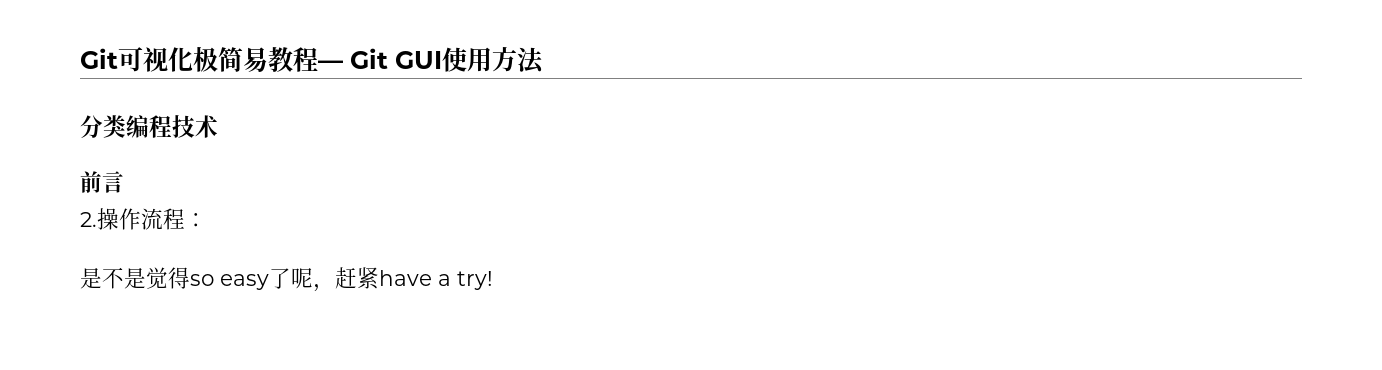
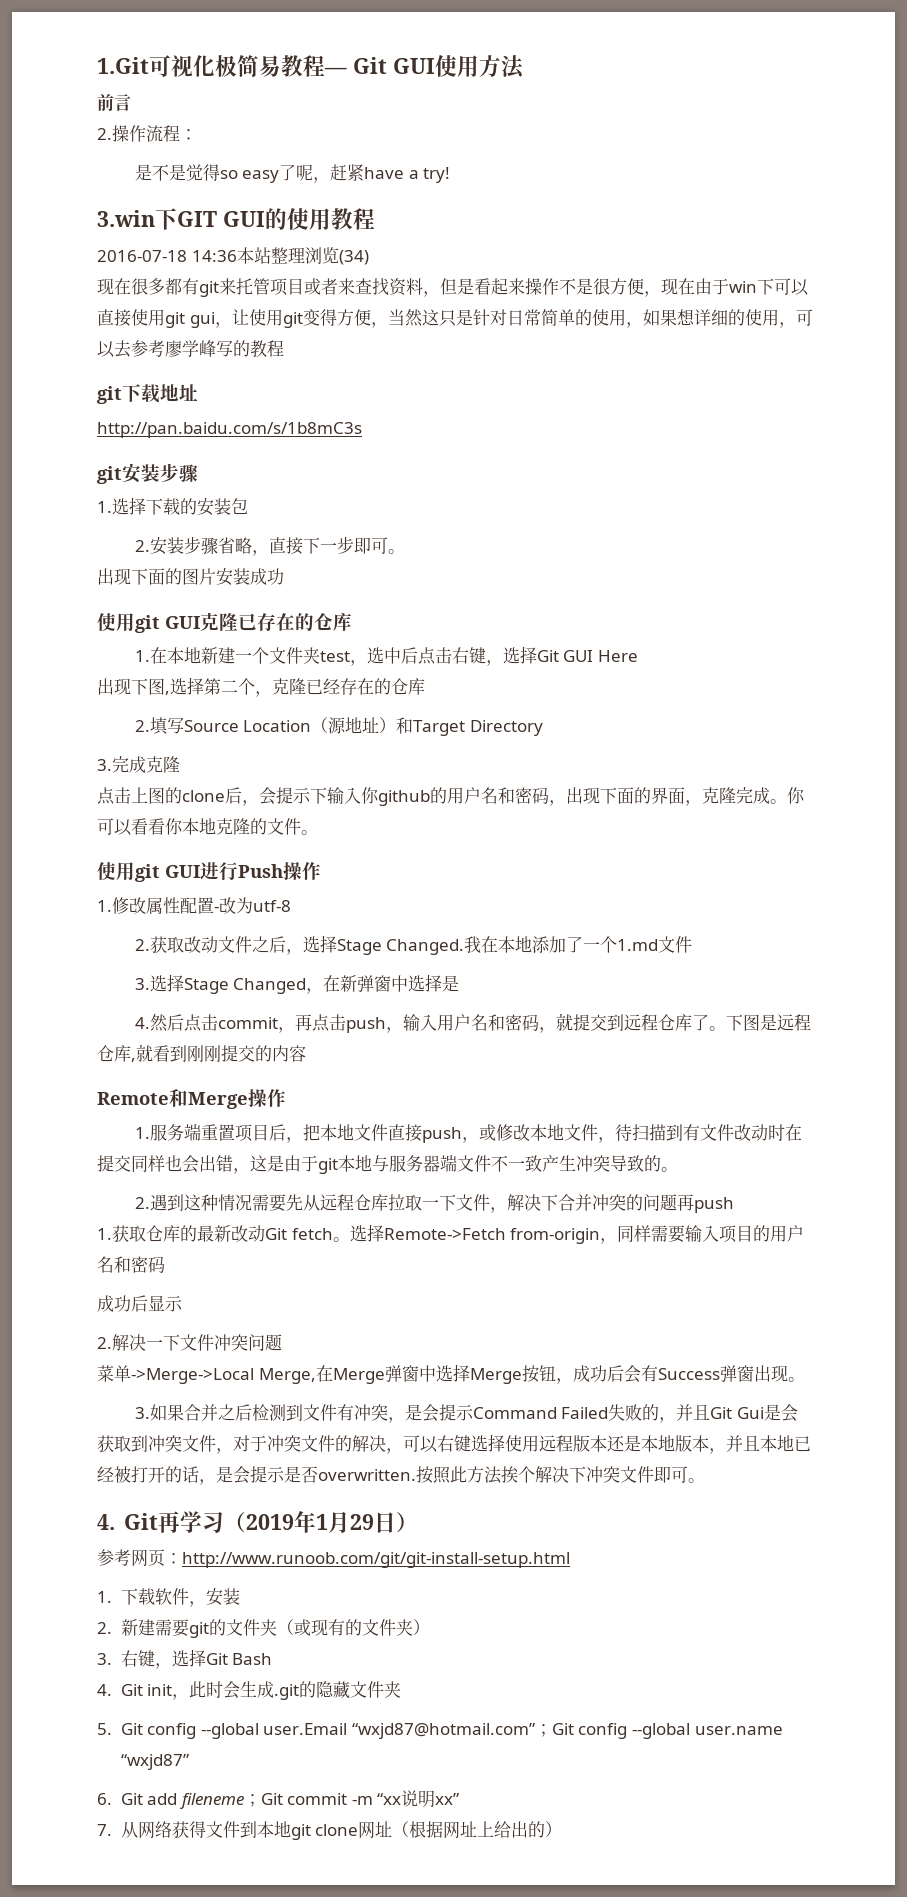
- Git可视化极简易教程— Git GUI使用方法
+ 1.Git可视化极简易教程— Git GUI使用方法
- 分类编程技术
+ 3.win下GIT GUI的使用教程
+ 2016-07-18 14:36本站整理浏览(34)
+ 现在很多都有git来托管项目或者来查找资料，但是看起来操作不是很方便，现在由于win下可以直接使用git gui，让使用git变得方便，当然这只是针对日常简单的使用，如果想详细的使用，可以去参考廖学峰写的教程
+ git下载地址
+ http://pan.baidu.com/s/1b8mC3s
+ git安装步骤
+ 1.选择下载的安装包
+ 2.安装步骤省略，直接下一步即可。
+ 出现下面的图片安装成功
+ 使用git GUI克隆已存在的仓库
+ 1.在本地新建一个文件夹test，选中后点击右键，选择Git GUI Here
+ 出现下图,选择第二个，克隆已经存在的仓库
+ 2.填写Source Location（源地址）和Target Directory
+ 3.完成克隆
+ 点击上图的clone后，会提示下输入你github的用户名和密码，出现下面的界面，克隆完成。你可以看看你本地克隆的文件。
+ 使用git GUI进行Push操作
+ 1.修改属性配置-改为utf-8
+ 2.获取改动文件之后，选择Stage Changed.我在本地添加了一个1.md文件
+ 3.选择Stage Changed，在新弹窗中选择是
+ 4.然后点击commit，再点击push，输入用户名和密码，就提交到远程仓库了。下图是远程仓库,就看到刚刚提交的内容
+ Remote和Merge操作
+ 1.服务端重置项目后，把本地文件直接push，或修改本地文件，待扫描到有文件改动时在提交同样也会出错，这是由于git本地与服务器端文件不一致产生冲突导致的。
+ 2.遇到这种情况需要先从远程仓库拉取一下文件，解决下合并冲突的问题再push
+ 1.获取仓库的最新改动Git fetch。选择Remote->Fetch from-origin，同样需要输入项目的用户名和密码
+ 成功后显示
+ 2.解决一下文件冲突问题
+ 菜单->Merge->Local Merge,在Merge弹窗中选择Merge按钮，成功后会有Success弹窗出现。
+ 3.如果合并之后检测到文件有冲突，是会提示Command Failed失败的，并且Git Gui是会获取到冲突文件，对于冲突文件的解决，可以右键选择使用远程版本还是本地版本，并且本地已经被打开的话，是会提示是否overwritten.按照此方法挨个解决下冲突文件即可。
+ 4. Git再学习（2019年1月29日）
+ 参考网页：http://www.runoob.com/git/git-install-setup.html
+ 1.下载软件，安装
+ 2.新建需要git的文件夹（或现有的文件夹）
+ 3.右键，选择Git Bash
+ 4. Git init，此时会生成.git的隐藏文件夹
+ 5. Git config --global user.Email “wxjd87@hotmail.com”；Git config --global user.name “wxjd87”
+ 6. Git add fileneme；Git commit -m “xx说明xx”
+ 7.从网络获得文件到本地git clone网址（根据网址上给出的）

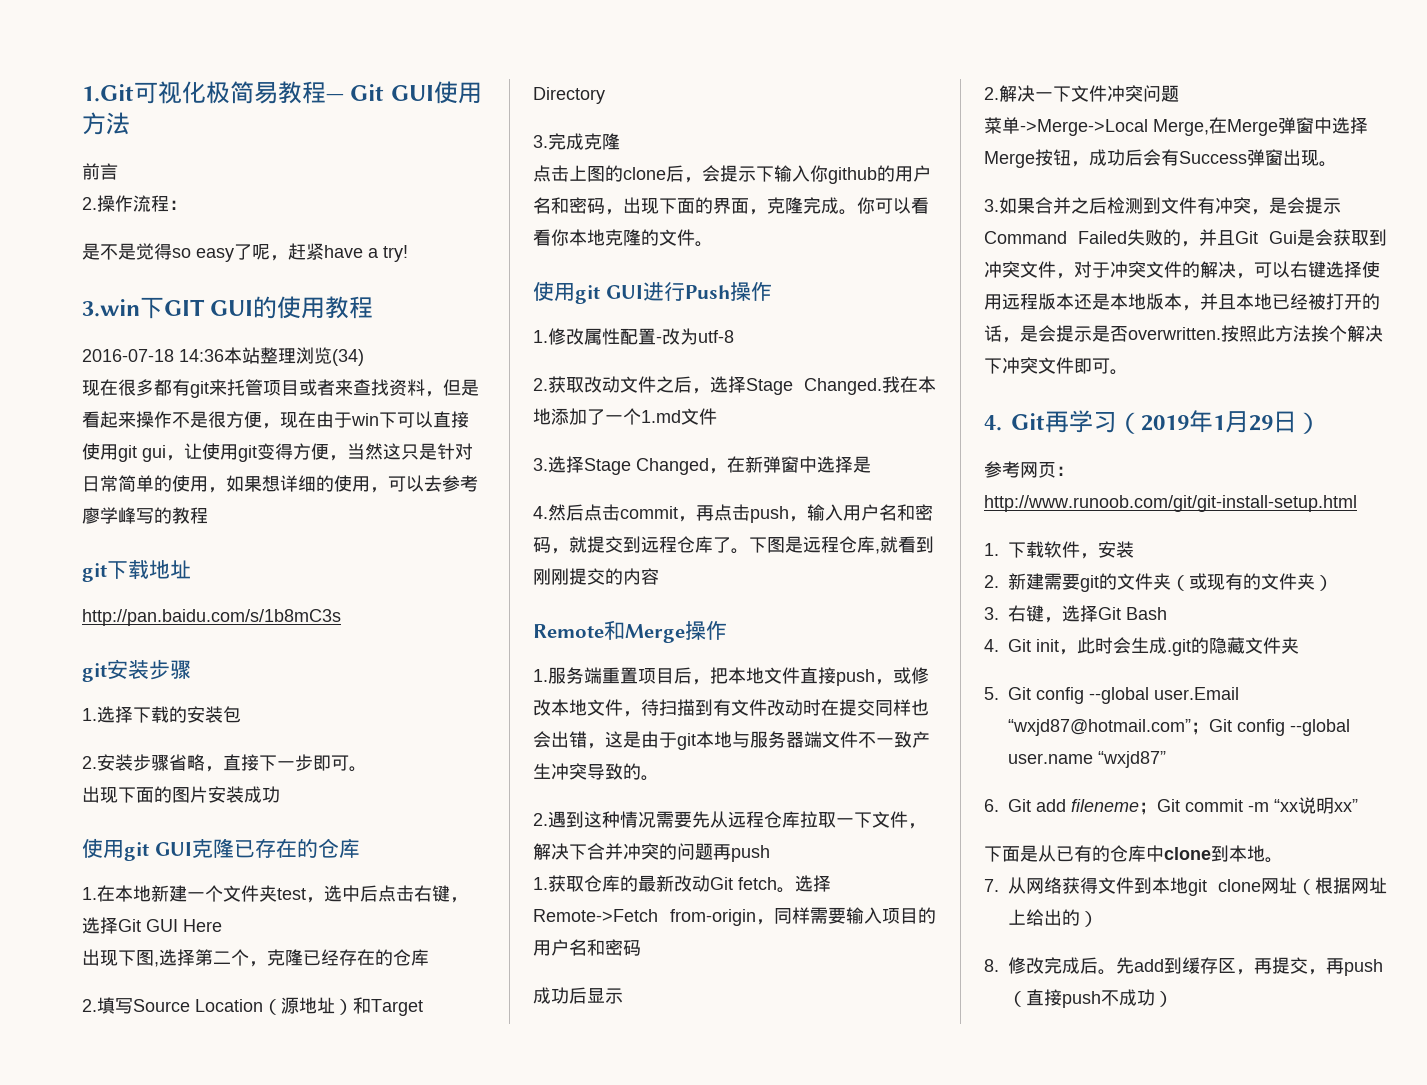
+ 下面是从已有的仓库中clone到本地。
+ 8.修改完成后。先add到缓存区，再提交，再push（直接push不成功）

